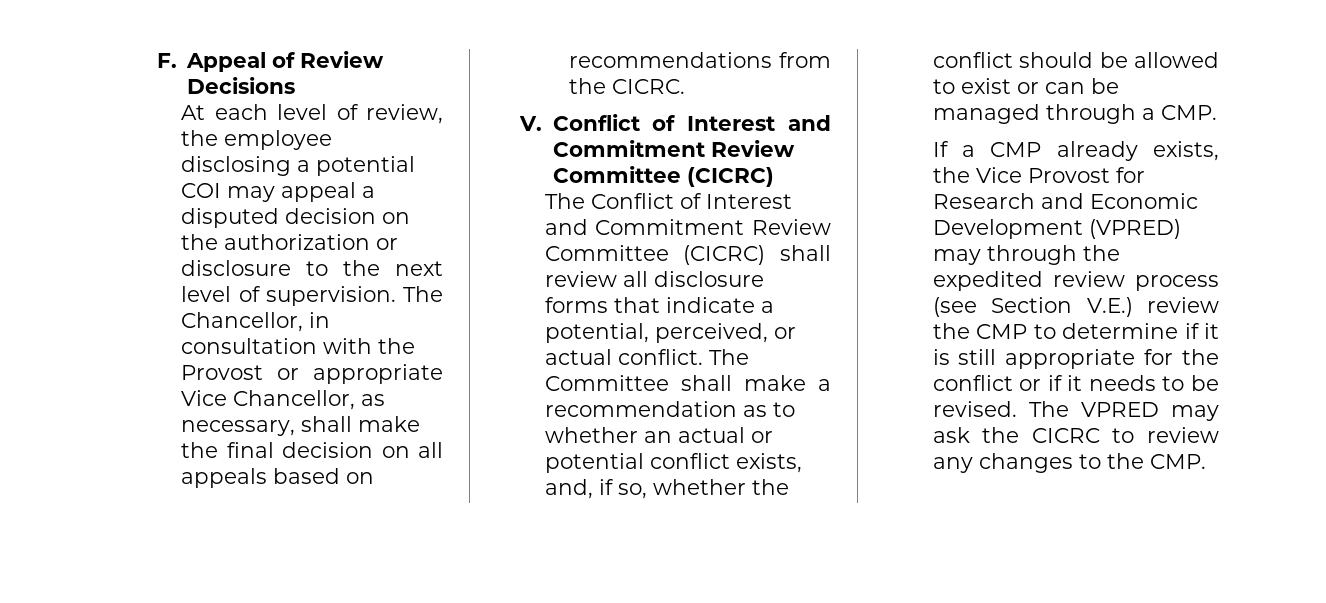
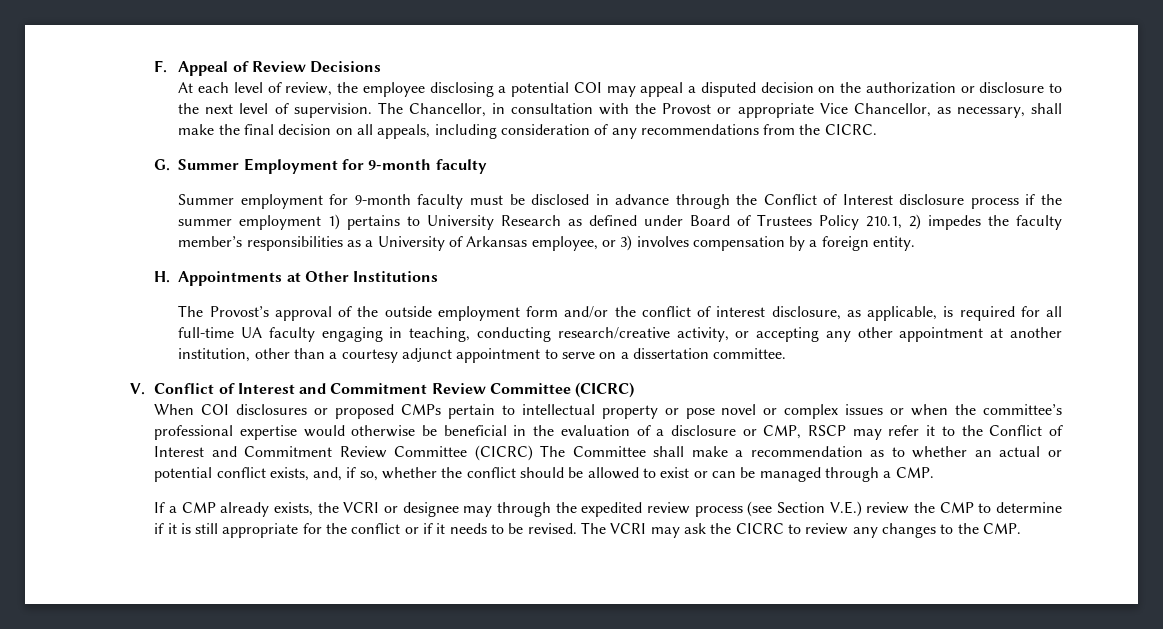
- The Chancellor, in consultation with the Provost or appropriate Vice Chancellor, as necessary, shall make the final decision on all appeals based on recommendations from the CICRC.
+ The Chancellor, in consultation with the Provost or appropriate Vice Chancellor, as necessary, shall make the final decision on all appeals, including consideration of any recommendations from the CICRC.
+ G. Summer Employment for 9-month faculty
+ Summer employment for 9-month faculty must be disclosed in advance through the Conflict of Interest disclosure process if the summer employment 1) pertains to University Research as defined under Board of Trustees Policy 210.1, 2) impedes the faculty member’s responsibilities as a University of Arkansas employee, or 3) involves compensation by a foreign entity.
+ H. Appointments at Other Institutions
+ The Provost’s approval of the outside employment form and/or the conflict of interest disclosure, as applicable, is required for all full-time UA faculty engaging in teaching, conducting research/creative activity, or accepting any other appointment at another institution, other than a courtesy adjunct appointment to serve on a dissertation committee.
- The Conflict of Interest and Commitment Review Committee (CICRC) shall review all disclosure forms that indicate a potential, perceived, or actual conflict. The Committee shall make a recommendation as to whether an actual or potential conflict exists, and, if so, whether the conflict should be allowed to exist or can be managed through a CMP.
+ When COI disclosures or proposed CMPs pertain to intellectual property or pose novel or complex issues or when the committee’s professional expertise would otherwise be beneficial in the evaluation of a disclosure or CMP, RSCP may refer it to the Conflict of Interest and Commitment Review Committee (CICRC) The Committee shall make a recommendation as to whether an actual or potential conflict exists, and, if so, whether the conflict should be allowed to exist or can be managed through a CMP.
- If a CMP already exists, the Vice Provost for Research and Economic Development (VPRED) may through the expedited review process (see Section V.E.) review the CMP to determine if it is still appropriate for the conflict or if it needs to be revised.
+ If a CMP already exists, the VCRI or designee may through the expedited review process (see Section V.E.) review the CMP to determine if it is still appropriate for the conflict or if it needs to be revised.
- The VPRED may ask the CICRC to review any changes to the CMP.
+ The VCRI may ask the CICRC to review any changes to the CMP.

